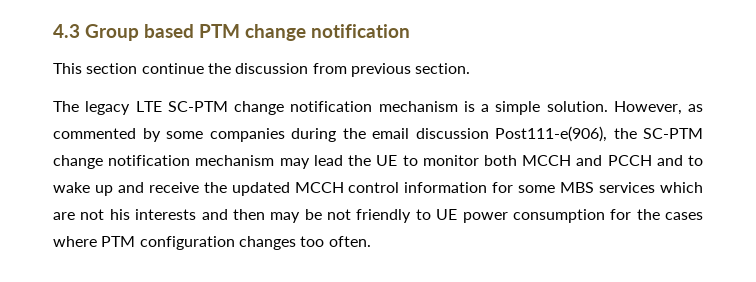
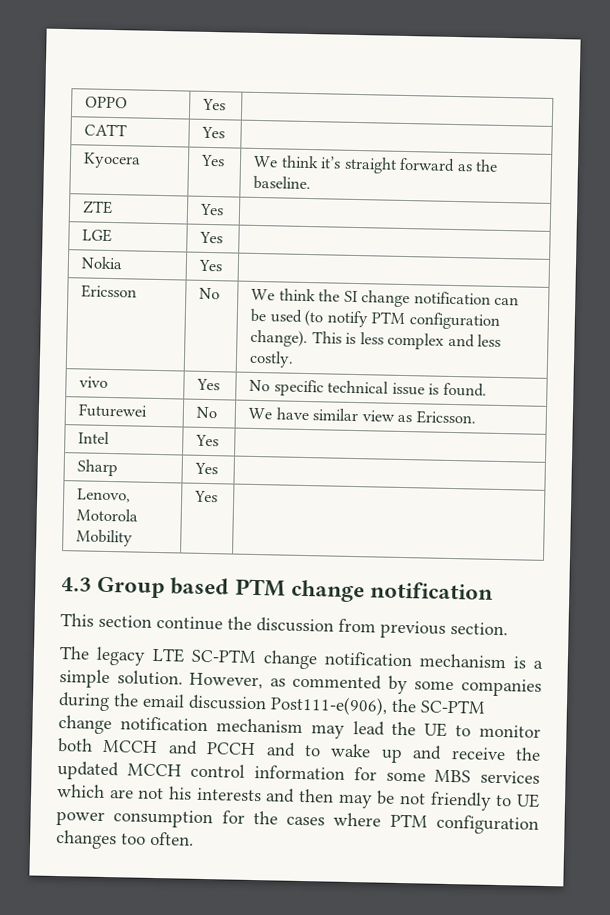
+ OPPO | Yes |
+ CATT | Yes |
+ Kyocera | Yes | We think it’s straight forward as the baseline.
+ ZTE | Yes |
+ LGE | Yes |
+ Nokia | Yes |
+ Ericsson | No | We think the SI change notification can be used (to notify PTM configuration change). This is less complex and less costly.
+ vivo | Yes | No specific technical issue is found.
+ Futurewei | No | We have similar view as Ericsson.
+ Intel | Yes |
+ Sharp | Yes |
+ Lenovo, Motorola Mobility | Yes |

